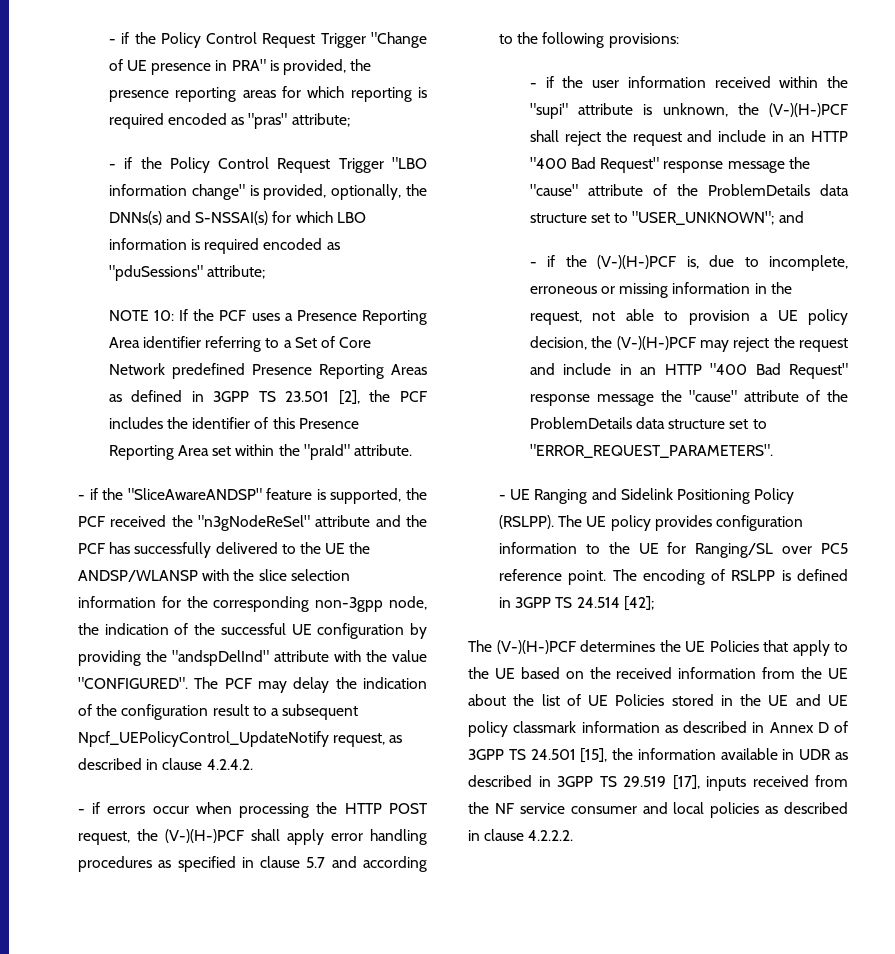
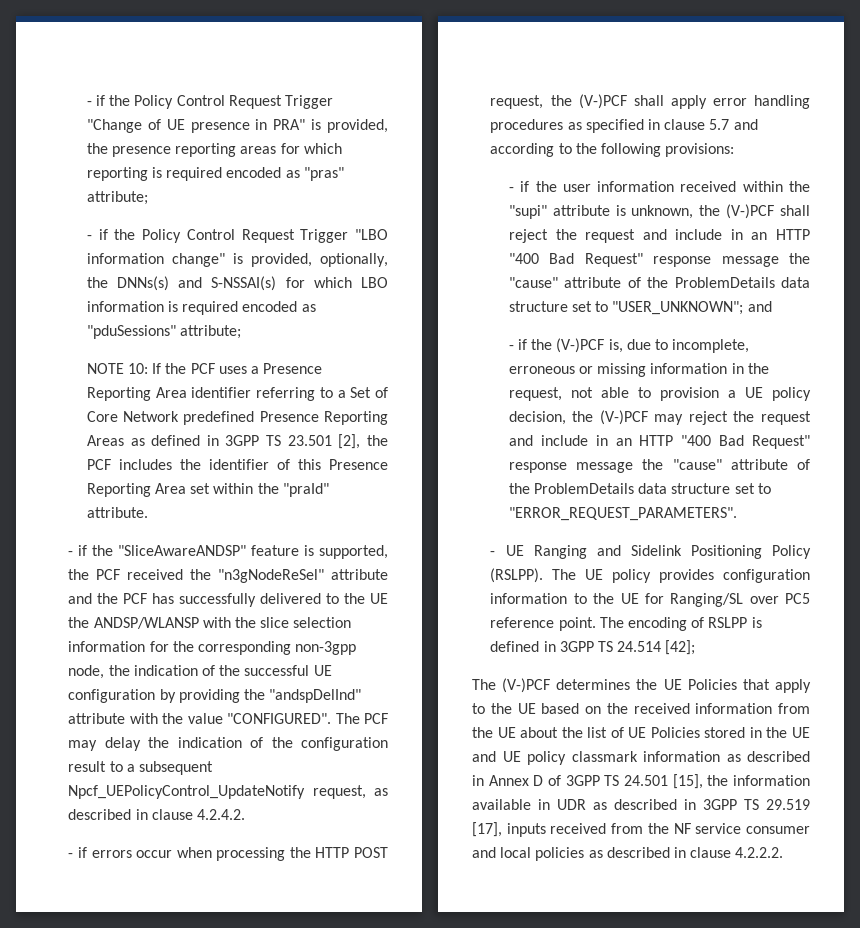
- - if errors occur when processing the HTTP POST request, the (V-)(H-)PCF shall apply error handling procedures as specified in clause 5.7 and according to the following provisions:
+ - if errors occur when processing the HTTP POST request, the (V-)PCF shall apply error handling procedures as specified in clause 5.7 and according to the following provisions:
- - if the user information received within the "supi" attribute is unknown, the (V-)(H-)PCF shall reject the request and include in an HTTP "400 Bad Request" response message the "cause" attribute of the ProblemDetails data structure set to "USER_UNKNOWN"; and
+ - if the user information received within the "supi" attribute is unknown, the (V-)PCF shall reject the request and include in an HTTP "400 Bad Request" response message the "cause" attribute of the ProblemDetails data structure set to "USER_UNKNOWN"; and
- - if the (V-)(H-)PCF is, due to incomplete, erroneous or missing information in the request, not able to provision a UE policy decision, the (V-)(H-)PCF may reject the request and include in an HTTP "400 Bad Request" response message the "cause" attribute of the ProblemDetails data structure set to "ERROR_REQUEST_PARAMETERS".
+ - if the (V-)PCF is, due to incomplete, erroneous or missing information in the request, not able to provision a UE policy decision, the (V-)PCF may reject the request and include in an HTTP "400 Bad Request" response message the "cause" attribute of the ProblemDetails data structure set to "ERROR_REQUEST_PARAMETERS".
- The (V-)(H-)PCF determines the UE Policies that apply to the UE based on the received information from the UE about the list of UE Policies stored in the UE and UE policy classmark information as described in Annex D of 3GPP TS 24.501 [15], the information available in UDR as described in 3GPP TS 29.519 [17], inputs received from the NF service consumer and local policies as described in clause 4.2.2.2.
+ The (V-)PCF determines the UE Policies that apply to the UE based on the received information from the UE about the list of UE Policies stored in the UE and UE policy classmark information as described in Annex D of 3GPP TS 24.501 [15], the information available in UDR as described in 3GPP TS 29.519 [17], inputs received from the NF service consumer and local policies as described in clause 4.2.2.2.

